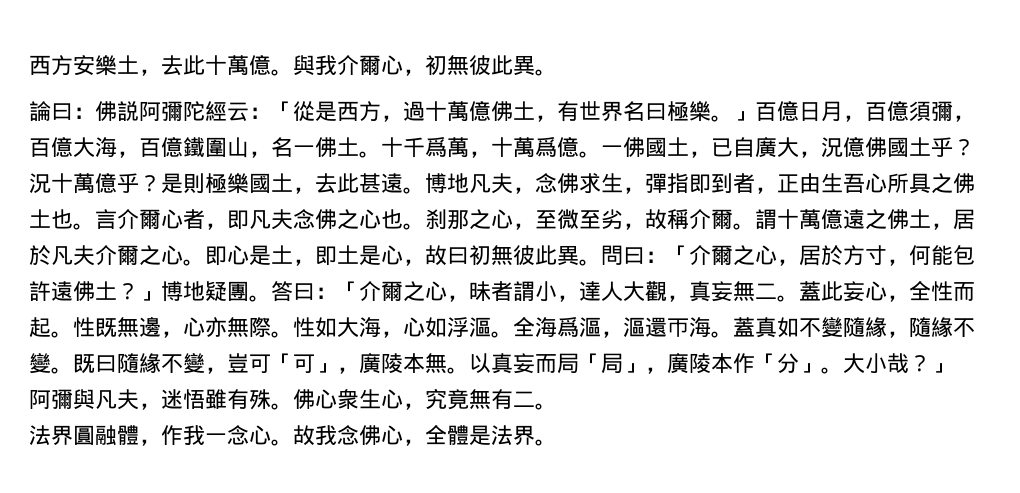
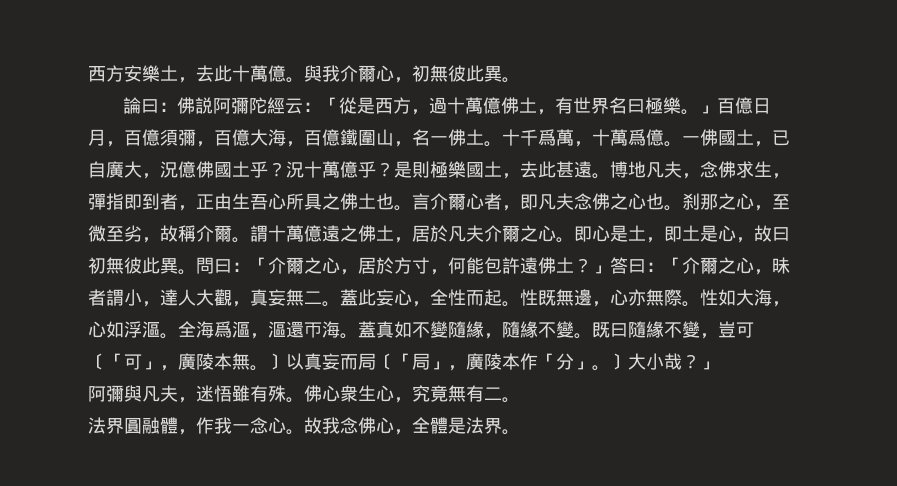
- 問曰：「介爾之心，居於方寸，何能包許遠佛土？」博地疑團。答曰：「介爾之心，昧者謂小，達人大觀，真妄無二。
+ 問曰：「介爾之心，居於方寸，何能包許遠佛土？」答曰：「介爾之心，昧者謂小，達人大觀，真妄無二。
- 既曰隨緣不變，豈可「可」，廣陵本無。
+ 既曰隨緣不變，豈可〔「可」，廣陵本無。
- 以真妄而局「局」，廣陵本作「分」。
+ 〕以真妄而局〔「局」，廣陵本作「分」。
- 大小哉？」
+ 〕大小哉？」

